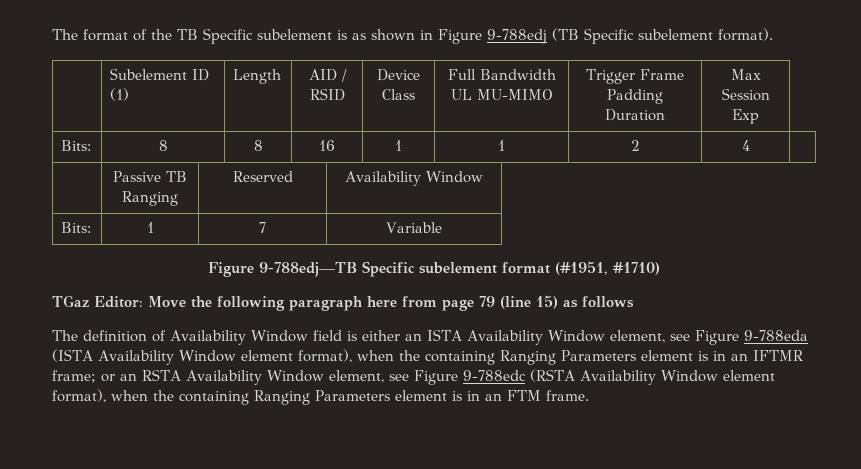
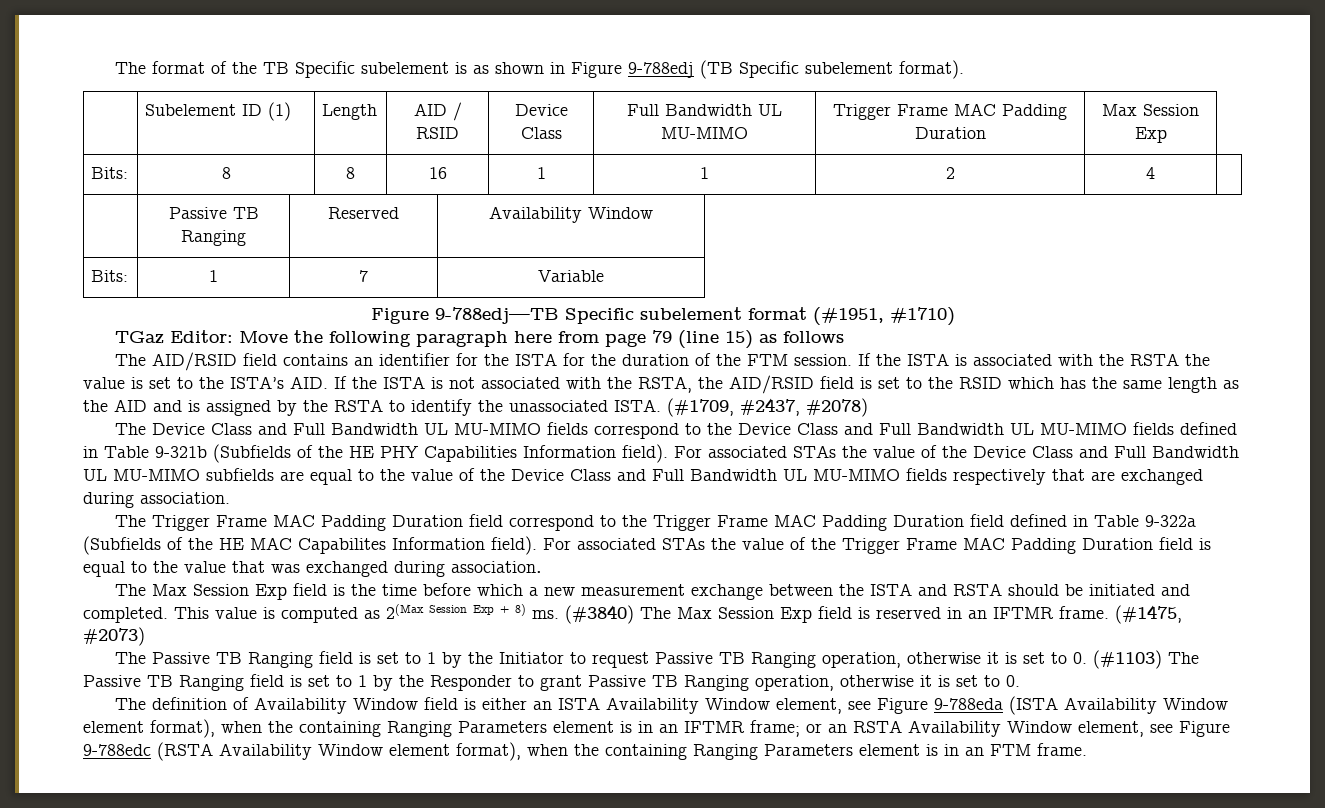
- | Subelement ID (1) | Length | AID / RSID | Device Class | Full Bandwidth UL MU-MIMO | Trigger Frame Padding Duration | Max Session Exp
+ | Subelement ID (1) | Length | AID / RSID | Device Class | Full Bandwidth UL MU-MIMO | Trigger Frame MAC Padding Duration | Max Session Exp
+ The AID/RSID field contains an identifier for the ISTA for the duration of the FTM session. If the ISTA is associated with the RSTA the value is set to the ISTA’s AID. If the ISTA is not associated with the RSTA, the AID/RSID field is set to the RSID which has the same length as the AID and is assigned by the RSTA to identify the unassociated ISTA. (#1709, #2437, #2078)
+ The Device Class and Full Bandwidth UL MU-MIMO fields correspond to the Device Class and Full Bandwidth UL MU-MIMO fields defined in Table 9-321b (Subfields of the HE PHY Capabilities Information field). For associated STAs the value of the Device Class and Full Bandwidth UL MU-MIMO subfields are equal to the value of the Device Class and Full Bandwidth UL MU-MIMO fields respectively that are exchanged during association.
+ The Trigger Frame MAC Padding Duration field correspond to the Trigger Frame MAC Padding Duration field defined in Table 9-322a (Subfields of the HE MAC Capabilites Information field). For associated STAs the value of the Trigger Frame MAC Padding Duration field is equal to the value that was exchanged during association.
+ The Max Session Exp field is the time before which a new measurement exchange between the ISTA and RSTA should be initiated and completed. This value is computed as 2(Max Session Exp + 8) ms. (#3840) The Max Session Exp field is reserved in an IFTMR frame. (#1475, #2073)
+ The Passive TB Ranging field is set to 1 by the Initiator to request Passive TB Ranging operation, otherwise it is set to 0. (#1103) The Passive TB Ranging field is set to 1 by the Responder to grant Passive TB Ranging operation, otherwise it is set to 0.

